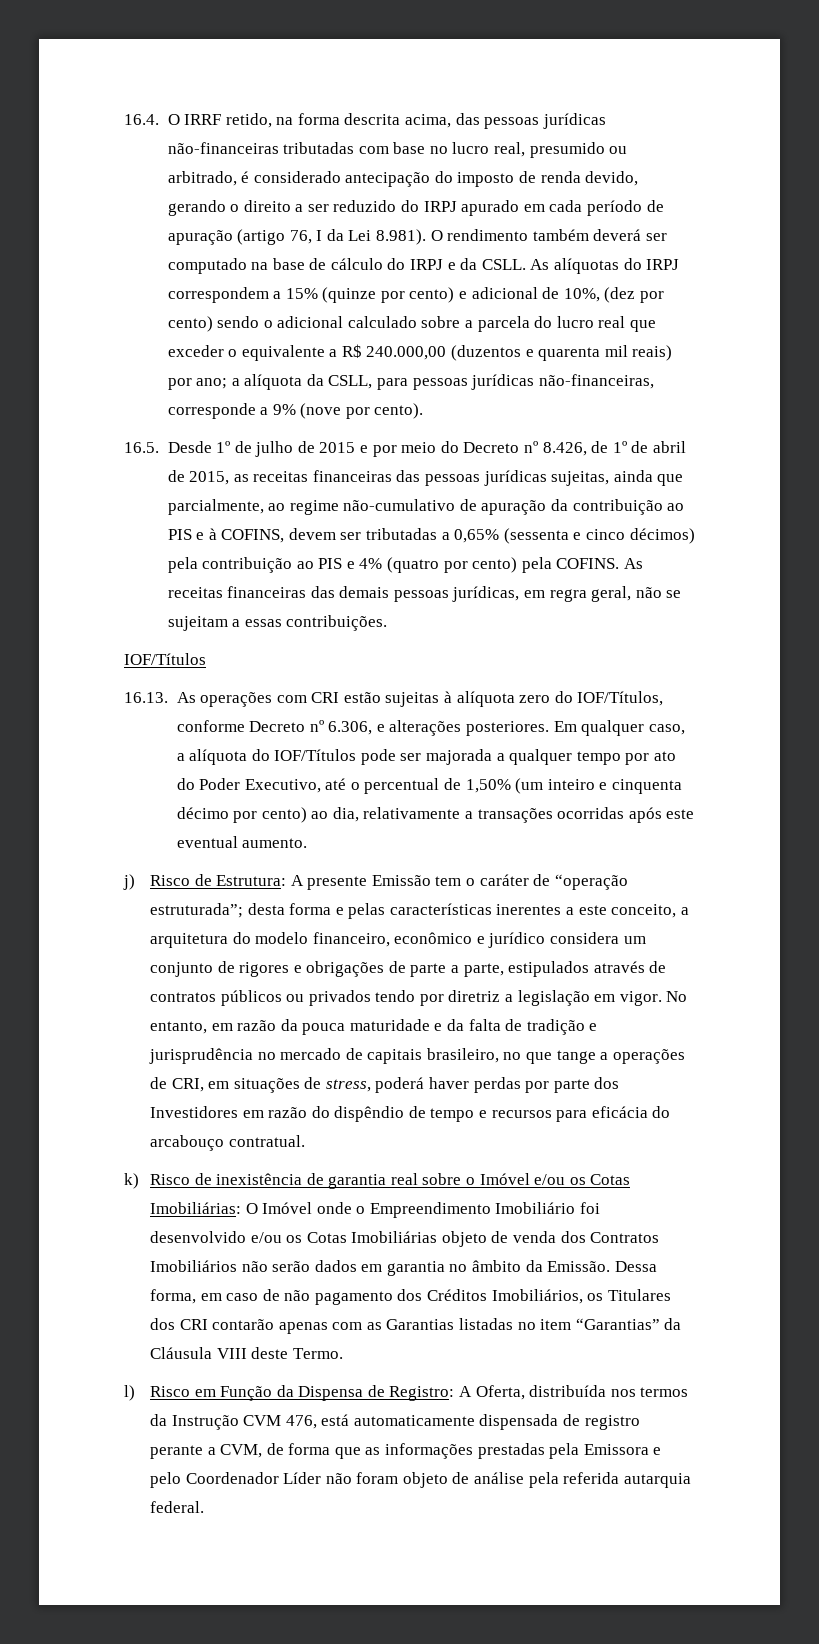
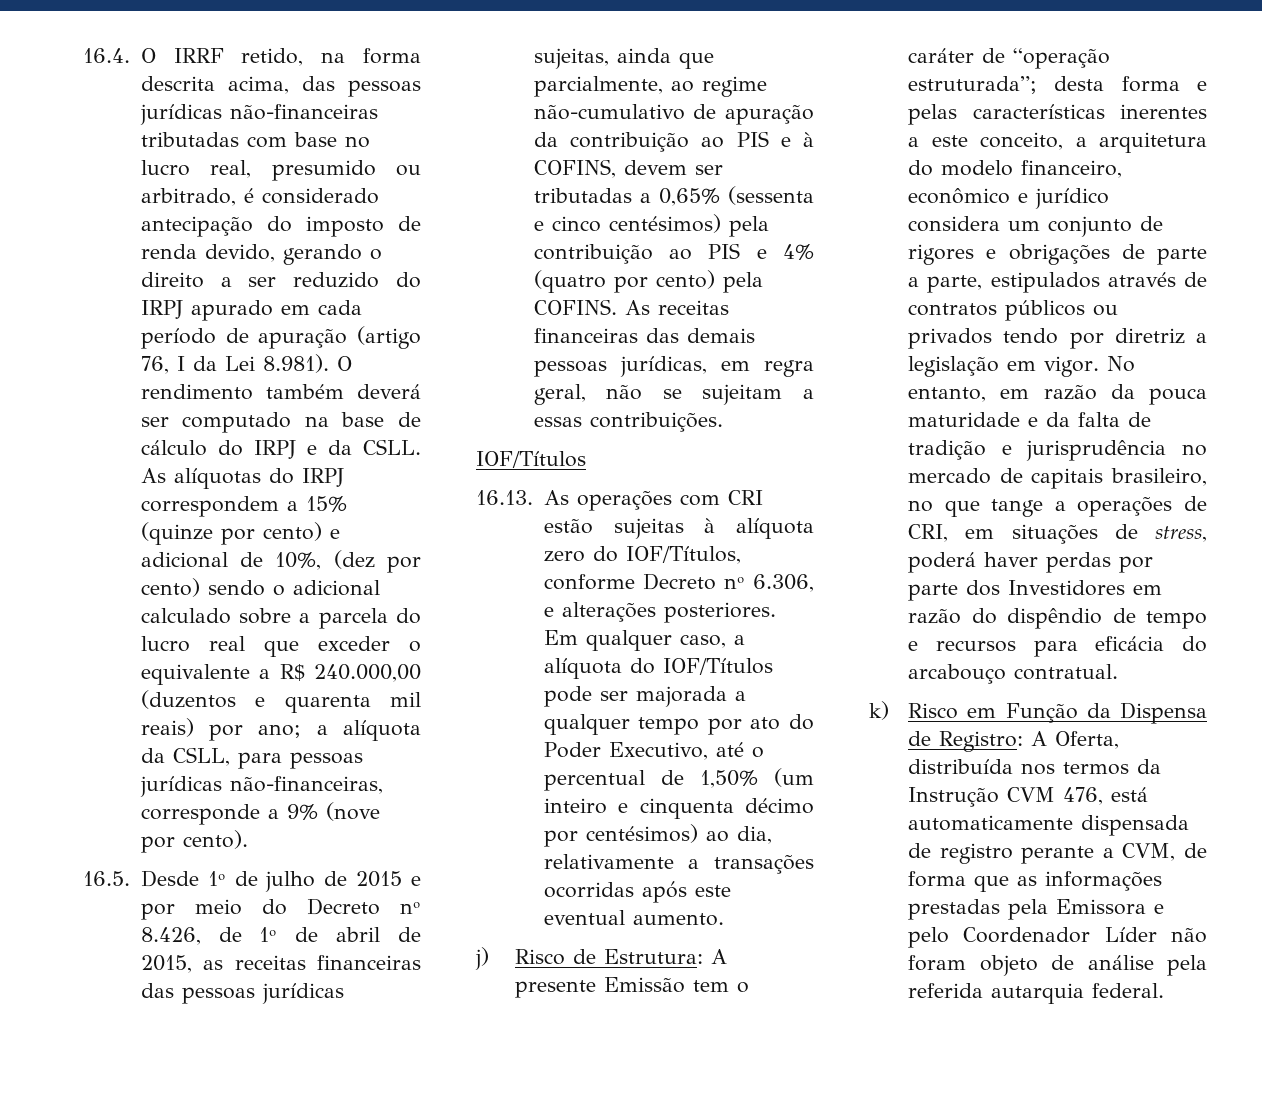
- 16.5. Desde 1º de julho de 2015 e por meio do Decreto nº 8.426, de 1º de abril de 2015, as receitas financeiras das pessoas jurídicas sujeitas, ainda que parcialmente, ao regime não-cumulativo de apuração da contribuição ao PIS e à COFINS, devem ser tributadas a 0,65% (sessenta e cinco décimos) pela contribuição ao PIS e 4% (quatro por cento) pela COFINS.
+ 16.5. Desde 1º de julho de 2015 e por meio do Decreto nº 8.426, de 1º de abril de 2015, as receitas financeiras das pessoas jurídicas sujeitas, ainda que parcialmente, ao regime não-cumulativo de apuração da contribuição ao PIS e à COFINS, devem ser tributadas a 0,65% (sessenta e cinco centésimos) pela contribuição ao PIS e 4% (quatro por cento) pela COFINS.
- Em qualquer caso, a alíquota do IOF/Títulos pode ser majorada a qualquer tempo por ato do Poder Executivo, até o percentual de 1,50% (um inteiro e cinquenta décimo por cento) ao dia, relativamente a transações ocorridas após este eventual aumento.
+ Em qualquer caso, a alíquota do IOF/Títulos pode ser majorada a qualquer tempo por ato do Poder Executivo, até o percentual de 1,50% (um inteiro e cinquenta décimo por centésimos) ao dia, relativamente a transações ocorridas após este eventual aumento.
- k) Risco de inexistência de garantia real sobre o Imóvel e/ou os Cotas Imobiliárias: O Imóvel onde o Empreendimento Imobiliário foi desenvolvido e/ou os Cotas Imobiliárias objeto de venda dos Contratos Imobiliários não serão dados em garantia no âmbito da Emissão. Dessa forma, em caso de não pagamento dos Créditos Imobiliários, os Titulares dos CRI contarão apenas com as Garantias listadas no item “Garantias” da Cláusula VIII deste Termo.
- l) Risco em Função da Dispensa de Registro: A Oferta, distribuída nos termos da Instrução CVM 476, está automaticamente dispensada de registro perante a CVM, de forma que as informações prestadas pela Emissora e pelo Coordenador Líder não foram objeto de análise pela referida autarquia federal.
+ k) Risco em Função da Dispensa de Registro: A Oferta, distribuída nos termos da Instrução CVM 476, está automaticamente dispensada de registro perante a CVM, de forma que as informações prestadas pela Emissora e pelo Coordenador Líder não foram objeto de análise pela referida autarquia federal.

